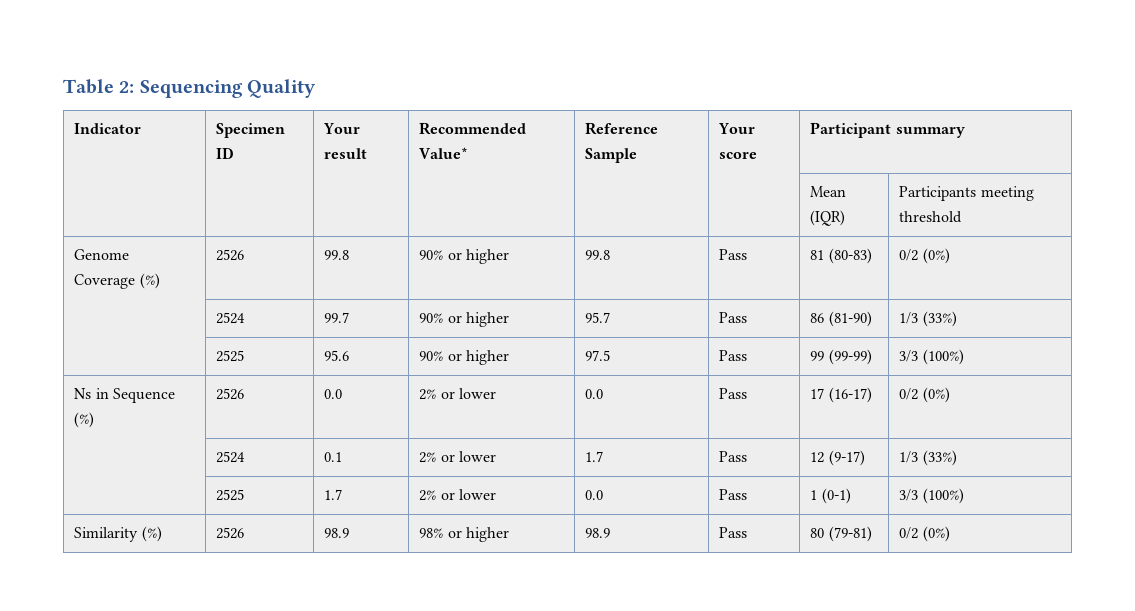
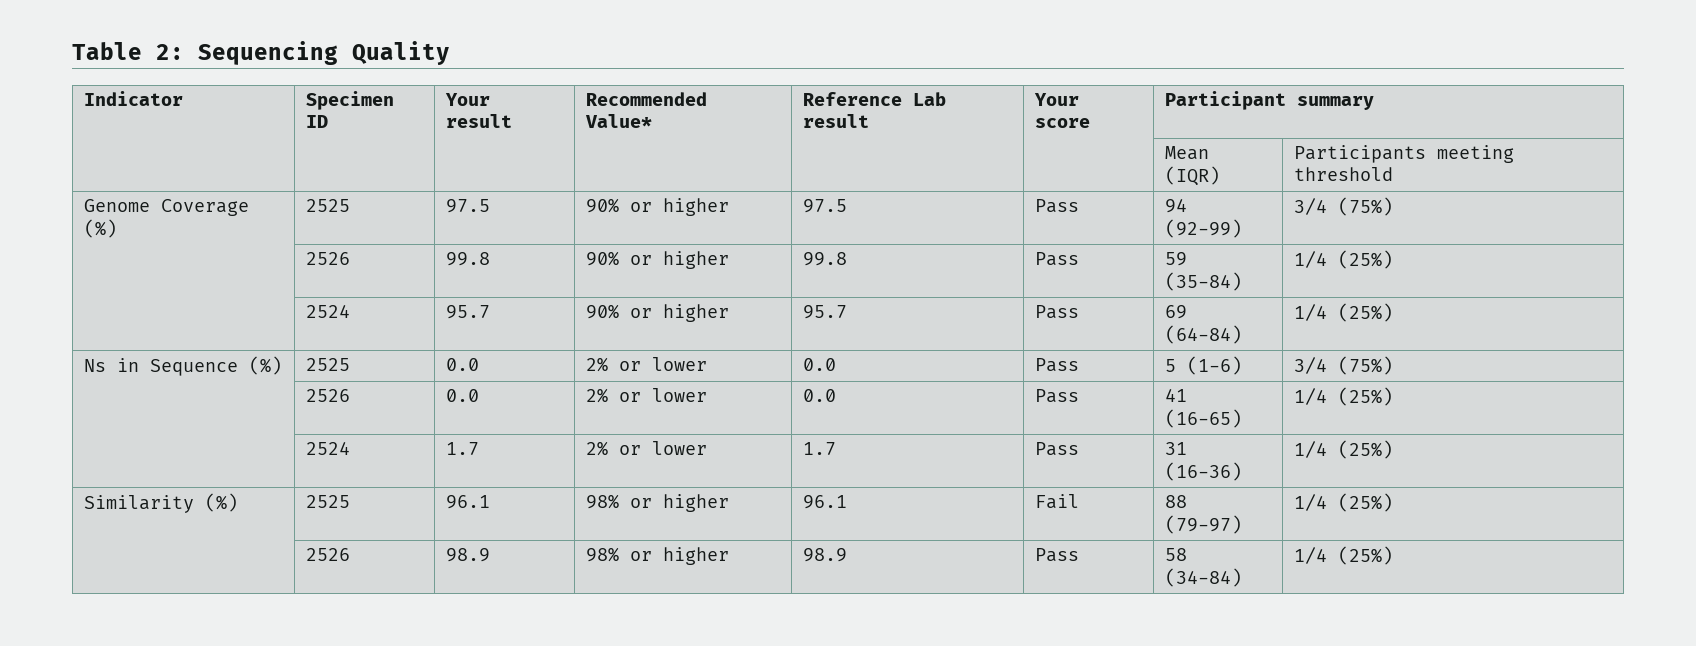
- Indicator | Specimen ID | Your result | Recommended Value* | Reference Sample | Your score | Participant summary
+ Indicator | Specimen ID | Your result | Recommended Value* | Reference Lab result | Your score | Participant summary
- Genome Coverage (%) | 2526 | 99.8 | 90% or higher | 99.8 | Pass | 81 (80-83) | 0/2 (0%)
- | 2524 | 99.7 | 90% or higher | 95.7 | Pass | 86 (81-90) | 1/3 (33%)
- | 2525 | 95.6 | 90% or higher | 97.5 | Pass | 99 (99-99) | 3/3 (100%)
- Ns in Sequence (%) | 2526 | 0.0 | 2% or lower | 0.0 | Pass | 17 (16-17) | 0/2 (0%)
- | 2524 | 0.1 | 2% or lower | 1.7 | Pass | 12 (9-17) | 1/3 (33%)
- | 2525 | 1.7 | 2% or lower | 0.0 | Pass | 1 (0-1) | 3/3 (100%)
- Similarity (%) | 2526 | 98.9 | 98% or higher | 98.9 | Pass | 80 (79-81) | 0/2 (0%)
+ Genome Coverage (%) | 2525 | 97.5 | 90% or higher | 97.5 | Pass | 94 (92-99) | 3/4 (75%)
+ | 2526 | 99.8 | 90% or higher | 99.8 | Pass | 59 (35-84) | 1/4 (25%)
+ | 2524 | 95.7 | 90% or higher | 95.7 | Pass | 69 (64-84) | 1/4 (25%)
+ Ns in Sequence (%) | 2525 | 0.0 | 2% or lower | 0.0 | Pass | 5 (1-6) | 3/4 (75%)
+ | 2526 | 0.0 | 2% or lower | 0.0 | Pass | 41 (16-65) | 1/4 (25%)
+ | 2524 | 1.7 | 2% or lower | 1.7 | Pass | 31 (16-36) | 1/4 (25%)
+ Similarity (%) | 2525 | 96.1 | 98% or higher | 96.1 | Fail | 88 (79-97) | 1/4 (25%)
+ | 2526 | 98.9 | 98% or higher | 98.9 | Pass | 58 (34-84) | 1/4 (25%)

